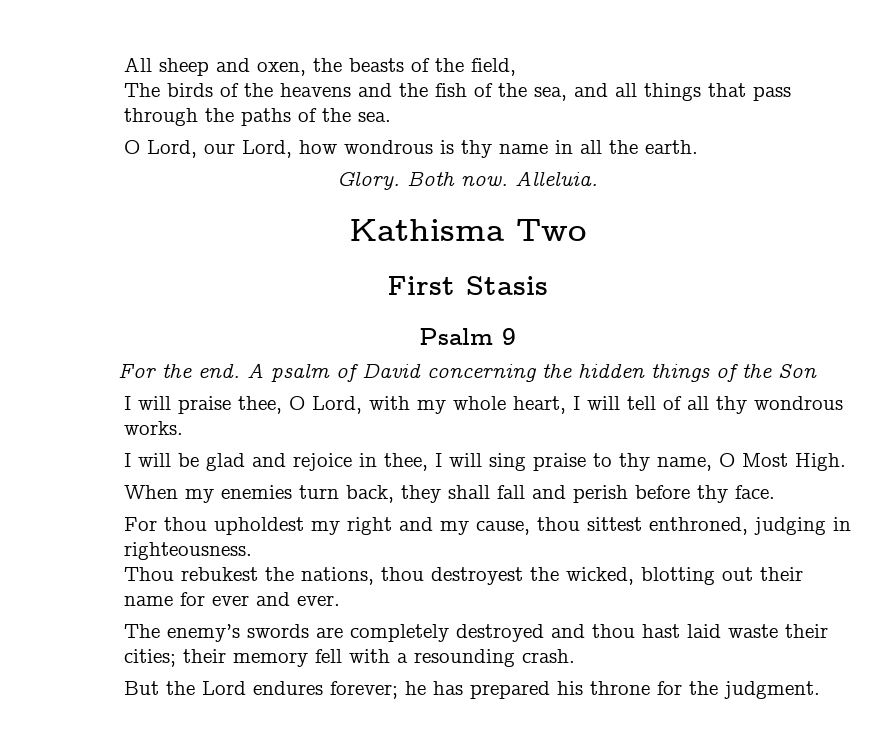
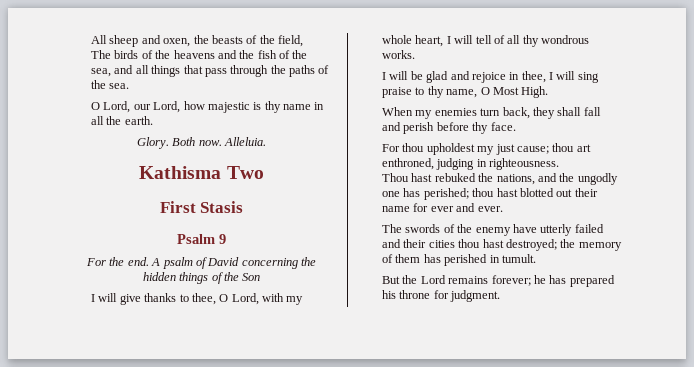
- O Lord, our Lord, how wondrous is thy name in all the earth.
+ O Lord, our Lord, how majestic is thy name in all the earth.
- I will praise thee, O Lord, with my whole heart, I will tell of all thy wondrous works.
+ I will give thanks to thee, O Lord, with my whole heart, I will tell of all thy wondrous works.
- For thou upholdest my right and my cause, thou sittest enthroned, judging in righteousness.
+ For thou upholdest my just cause; thou art enthroned, judging in righteousness.
- Thou rebukest the nations, thou destroyest the wicked, blotting out their name for ever and ever.
+ Thou hast rebuked the nations, and the ungodly one has perished; thou hast blotted out their name for ever and ever.
- The enemy’s swords are completely destroyed and thou hast laid waste their cities; their memory fell with a resounding crash.
+ The swords of the enemy have utterly failed and their cities thou hast destroyed; the memory of them has perished in tumult.
- But the Lord endures forever; he has prepared his throne for the judgment.
+ But the Lord remains forever; he has prepared his throne for judgment.

